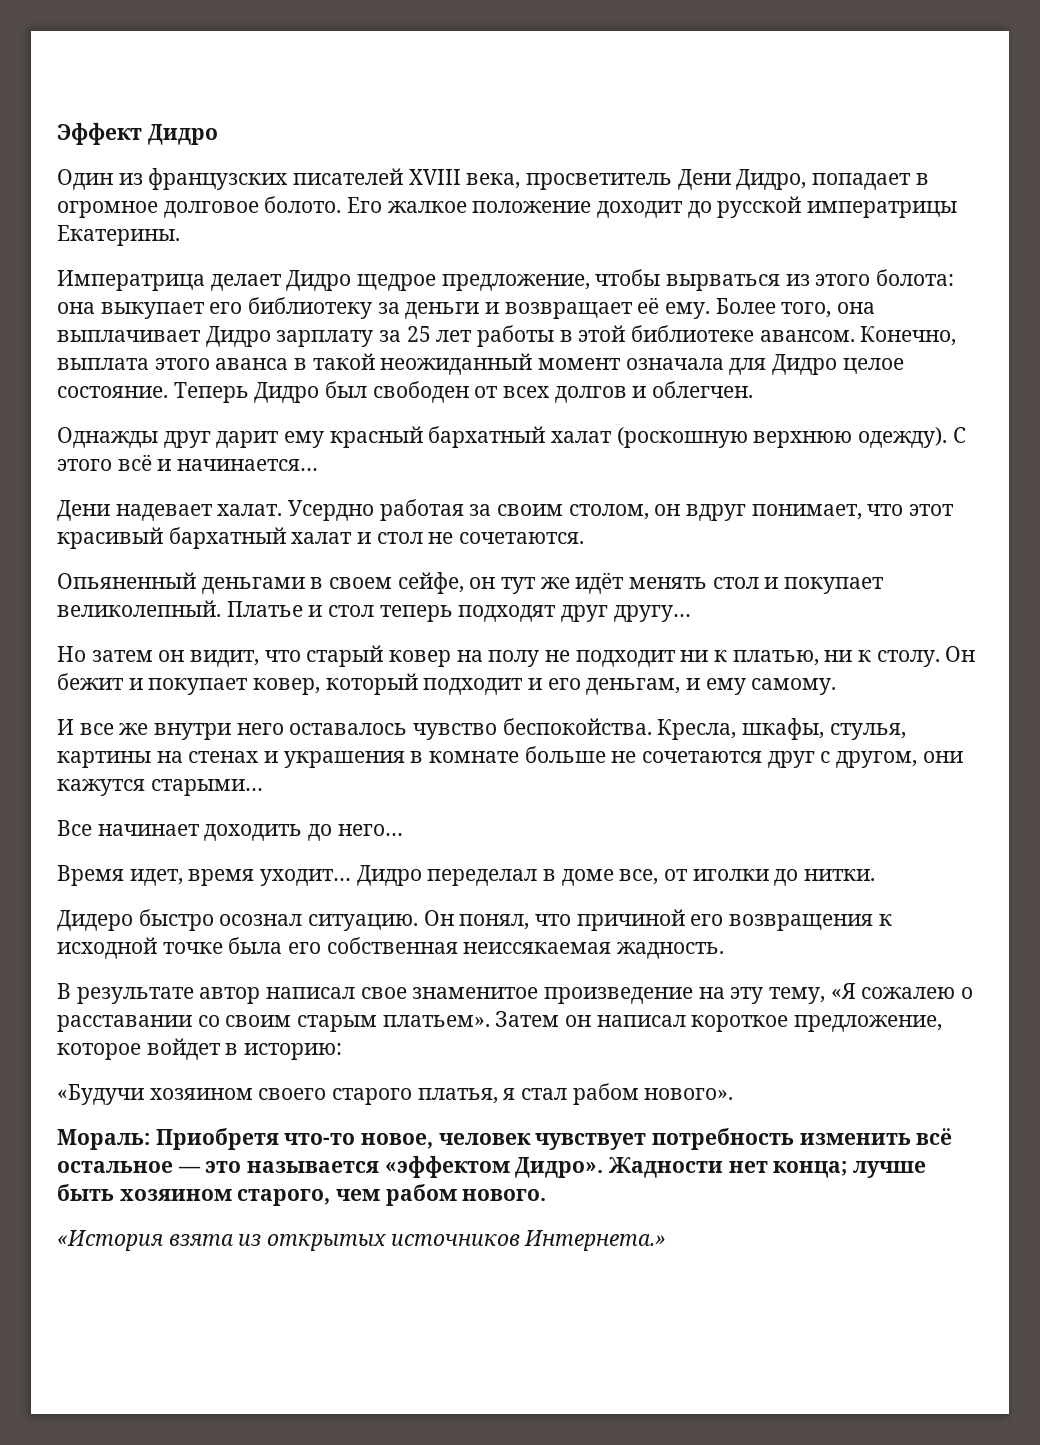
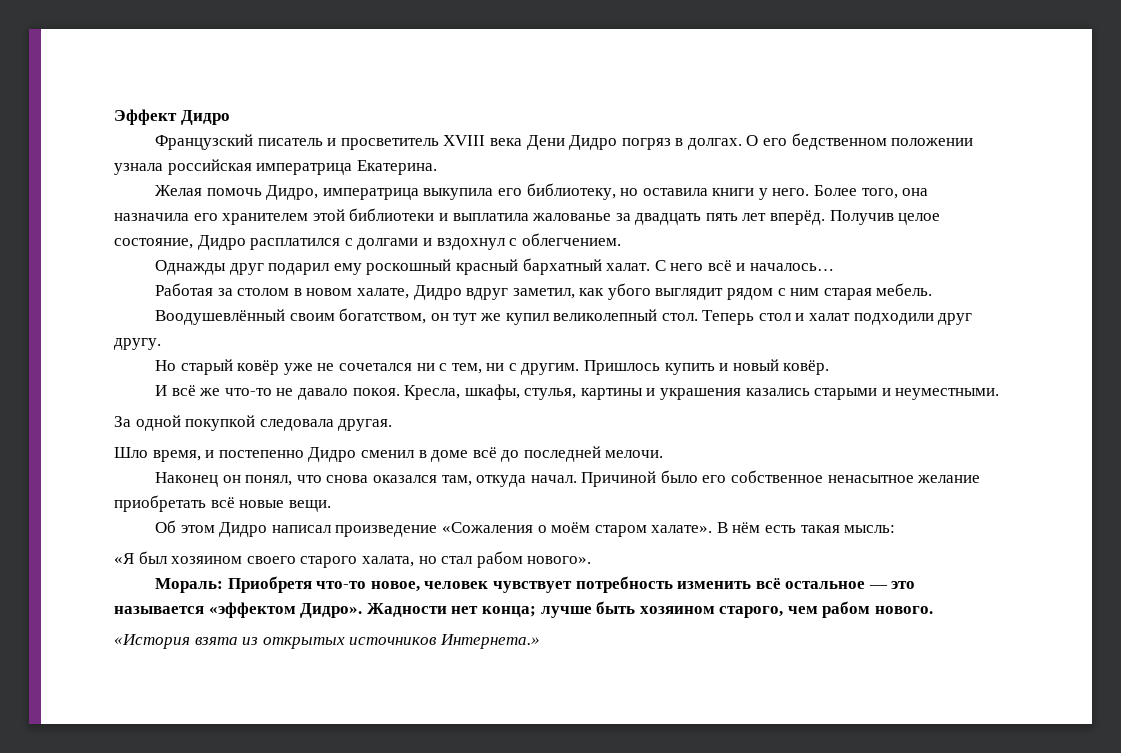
- Один из французских писателей XVIII века, просветитель Дени Дидро, попадает в огромное долговое болото. Его жалкое положение доходит до русской императрицы Екатерины.
- Императрица делает Дидро щедрое предложение, чтобы вырваться из этого болота: она выкупает его библиотеку за деньги и возвращает её ему. Более того, она выплачивает Дидро зарплату за 25 лет работы в этой библиотеке авансом. Конечно, выплата этого аванса в такой неожиданный момент означала для Дидро целое состояние. Теперь Дидро был свободен от всех долгов и облегчен.
- Однажды друг дарит ему красный бархатный халат (роскошную верхнюю одежду). С этого всё и начинается…
- Дени надевает халат. Усердно работая за своим столом, он вдруг понимает, что этот красивый бархатный халат и стол не сочетаются.
- Опьяненный деньгами в своем сейфе, он тут же идёт менять стол и покупает великолепный. Платье и стол теперь подходят друг другу…
- Но затем он видит, что старый ковер на полу не подходит ни к платью, ни к столу. Он бежит и покупает ковер, который подходит и его деньгам, и ему самому.
- И все же внутри него оставалось чувство беспокойства. Кресла, шкафы, стулья, картины на стенах и украшения в комнате больше не сочетаются друг с другом, они кажутся старыми…
- Все начинает доходить до него…
- Время идет, время уходит… Дидро переделал в доме все, от иголки до нитки.
- Дидеро быстро осознал ситуацию. Он понял, что причиной его возвращения к исходной точке была его собственная неиссякаемая жадность.
- В результате автор написал свое знаменитое произведение на эту тему, «Я сожалею о расставании со своим старым платьем». Затем он написал короткое предложение, которое войдет в историю:
- «Будучи хозяином своего старого платья, я стал рабом нового».
+ Французский писатель и просветитель XVIII века Дени Дидро погряз в долгах. О его бедственном положении узнала российская императрица Екатерина.
+ Желая помочь Дидро, императрица выкупила его библиотеку, но оставила книги у него. Более того, она назначила его хранителем этой библиотеки и выплатила жалованье за двадцать пять лет вперёд. Получив целое состояние, Дидро расплатился с долгами и вздохнул с облегчением.
+ Однажды друг подарил ему роскошный красный бархатный халат. С него всё и началось…
+ Работая за столом в новом халате, Дидро вдруг заметил, как убого выглядит рядом с ним старая мебель.
+ Воодушевлённый своим богатством, он тут же купил великолепный стол. Теперь стол и халат подходили друг другу.
+ Но старый ковёр уже не сочетался ни с тем, ни с другим. Пришлось купить и новый ковёр.
+ И всё же что-то не давало покоя. Кресла, шкафы, стулья, картины и украшения казались старыми и неуместными.
+ За одной покупкой следовала другая.
+ Шло время, и постепенно Дидро сменил в доме всё до последней мелочи.
+ Наконец он понял, что снова оказался там, откуда начал. Причиной было его собственное ненасытное желание приобретать всё новые вещи.
+ Об этом Дидро написал произведение «Сожаления о моём старом халате». В нём есть такая мысль:
+ «Я был хозяином своего старого халата, но стал рабом нового».

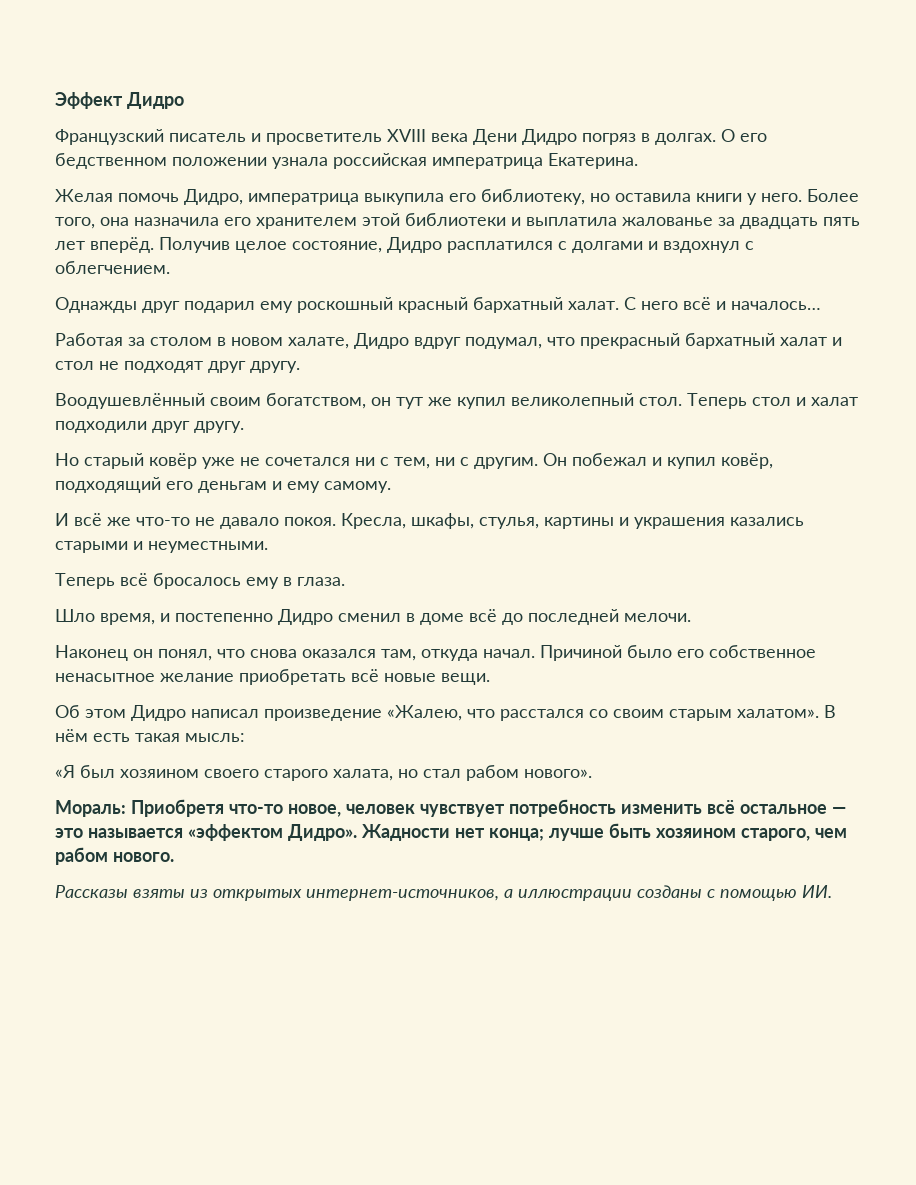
- Работая за столом в новом халате, Дидро вдруг заметил, как убого выглядит рядом с ним старая мебель.
+ Работая за столом в новом халате, Дидро вдруг подумал, что прекрасный бархатный халат и стол не подходят друг другу.
- Пришлось купить и новый ковёр.
+ Он побежал и купил ковёр, подходящий его деньгам и ему самому.
- За одной покупкой следовала другая.
+ Теперь всё бросалось ему в глаза.
- Об этом Дидро написал произведение «Сожаления о моём старом халате».
+ Об этом Дидро написал произведение «Жалею, что расстался со своим старым халатом».
- «История взята из открытых источников Интернета.»
+ Рассказы взяты из открытых интернет-источников, а иллюстрации созданы с помощью ИИ.

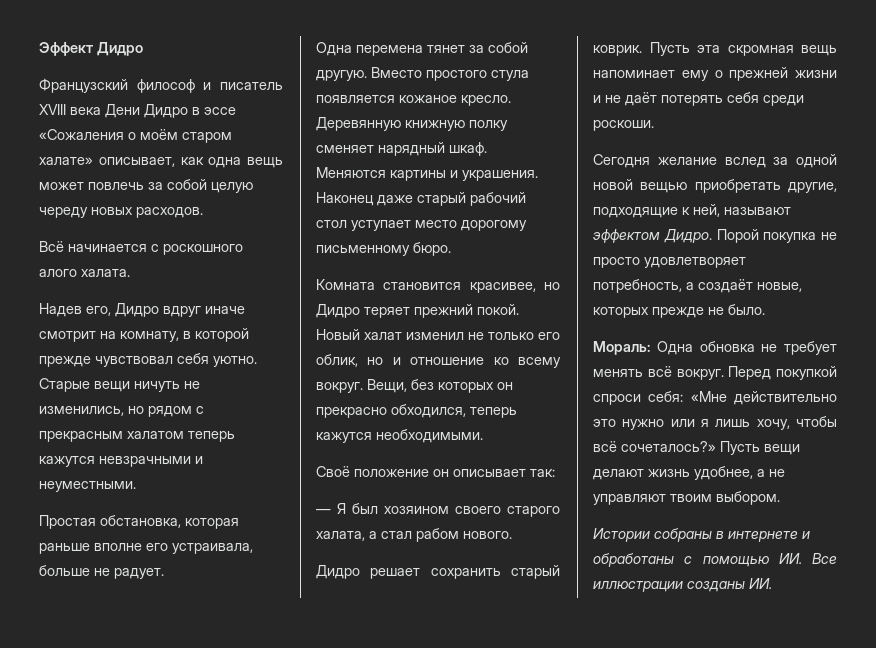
- Французский писатель и просветитель XVIII века Дени Дидро погряз в долгах. О его бедственном положении узнала российская императрица Екатерина.
- Желая помочь Дидро, императрица выкупила его библиотеку, но оставила книги у него. Более того, она назначила его хранителем этой библиотеки и выплатила жалованье за двадцать пять лет вперёд. Получив целое состояние, Дидро расплатился с долгами и вздохнул с облегчением.
- Однажды друг подарил ему роскошный красный бархатный халат. С него всё и началось…
- Работая за столом в новом халате, Дидро вдруг подумал, что прекрасный бархатный халат и стол не подходят друг другу.
- Воодушевлённый своим богатством, он тут же купил великолепный стол. Теперь стол и халат подходили друг другу.
- Но старый ковёр уже не сочетался ни с тем, ни с другим. Он побежал и купил ковёр, подходящий его деньгам и ему самому.
- И всё же что-то не давало покоя. Кресла, шкафы, стулья, картины и украшения казались старыми и неуместными.
- Теперь всё бросалось ему в глаза.
- Шло время, и постепенно Дидро сменил в доме всё до последней мелочи.
- Наконец он понял, что снова оказался там, откуда начал. Причиной было его собственное ненасытное желание приобретать всё новые вещи.
- Об этом Дидро написал произведение «Жалею, что расстался со своим старым халатом». В нём есть такая мысль:
- «Я был хозяином своего старого халата, но стал рабом нового».
- Мораль: Приобретя что-то новое, человек чувствует потребность изменить всё остальное — это называется «эффектом Дидро». Жадности нет конца; лучше быть хозяином старого, чем рабом нового.
- Рассказы взяты из открытых интернет-источников, а иллюстрации созданы с помощью ИИ.
+ Французский философ и писатель XVIII века Дени Дидро в эссе «Сожаления о моём старом халате» описывает, как одна вещь может повлечь за собой целую череду новых расходов.
+ Всё начинается с роскошного алого халата.
+ Надев его, Дидро вдруг иначе смотрит на комнату, в которой прежде чувствовал себя уютно. Старые вещи ничуть не изменились, но рядом с прекрасным халатом теперь кажутся невзрачными и неуместными.
+ Простая обстановка, которая раньше вполне его устраивала, больше не радует.
+ Одна перемена тянет за собой другую. Вместо простого стула появляется кожаное кресло. Деревянную книжную полку сменяет нарядный шкаф. Меняются картины и украшения. Наконец даже старый рабочий стол уступает место дорогому письменному бюро.
+ Комната становится красивее, но Дидро теряет прежний покой. Новый халат изменил не только его облик, но и отношение ко всему вокруг. Вещи, без которых он прекрасно обходился, теперь кажутся необходимыми.
+ Своё положение он описывает так:
+ — Я был хозяином своего старого халата, а стал рабом нового.
+ Дидро решает сохранить старый коврик. Пусть эта скромная вещь напоминает ему о прежней жизни и не даёт потерять себя среди роскоши.
+ Сегодня желание вслед за одной новой вещью приобретать другие, подходящие к ней, называют эффектом Дидро. Порой покупка не просто удовлетворяет потребность, а создаёт новые, которых прежде не было.
+ Мораль: Одна обновка не требует менять всё вокруг. Перед покупкой спроси себя: «Мне действительно это нужно или я лишь хочу, чтобы всё сочеталось?» Пусть вещи делают жизнь удобнее, а не управляют твоим выбором.
+ Истории собраны в интернете и обработаны с помощью ИИ. Все иллюстрации созданы ИИ.

